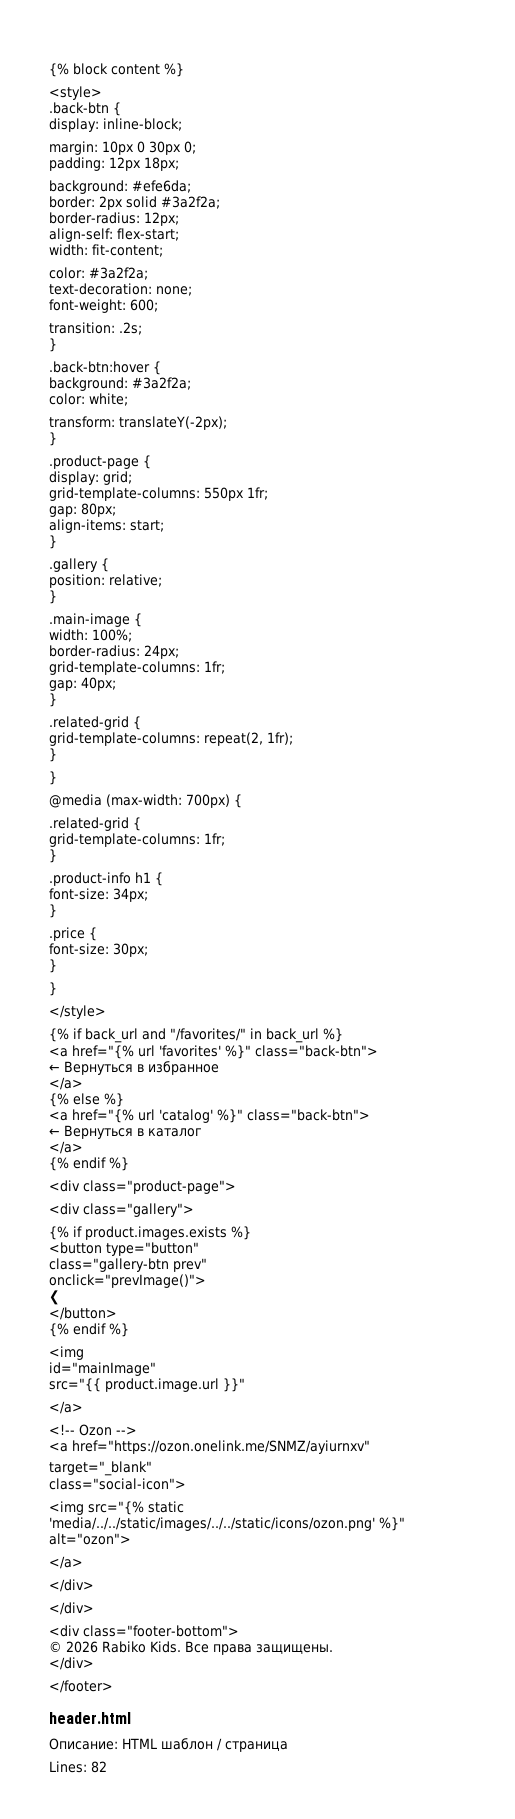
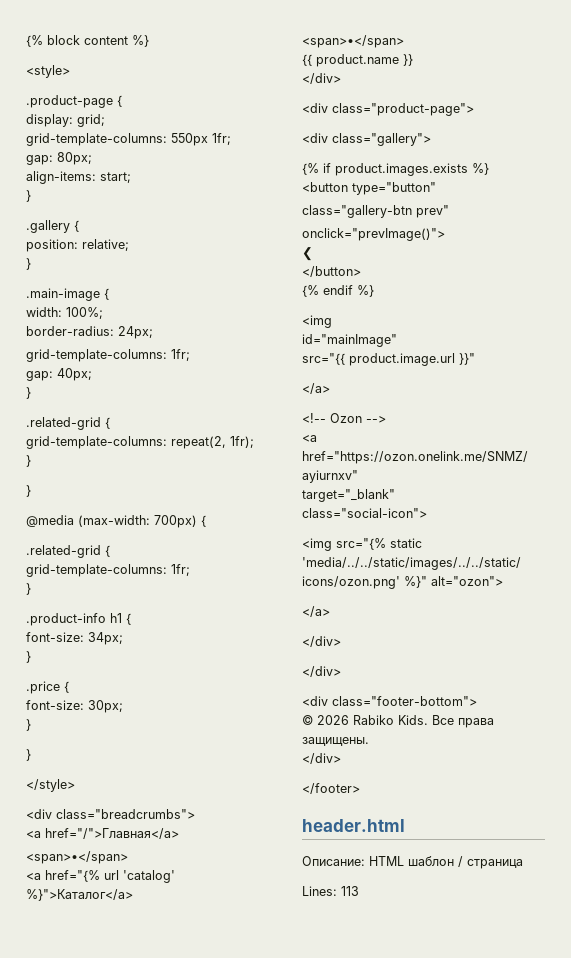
- .back-btn {
- display: inline-block;
- margin: 10px 0 30px 0;
- padding: 12px 18px;
- background: #efe6da;
- border: 2px solid #3a2f2a;
- border-radius: 12px;
- align-self: flex-start;
- width: fit-content;
- color: #3a2f2a;
- text-decoration: none;
- font-weight: 600;
- transition: .2s;
- }
- .back-btn:hover {
- background: #3a2f2a;
- color: white;
- transform: translateY(-2px);
- }
- {% if back_url and "/favorites/" in back_url %}
- <a href="{% url 'favorites' %}" class="back-btn">
- ← Вернуться в избранное
- </a>
- {% else %}
- <a href="{% url 'catalog' %}" class="back-btn">
- ← Вернуться в каталог
- </a>
- {% endif %}
+ <div class="breadcrumbs">
+ <a href="/">Главная</a>
+ <span>•</span>
+ <a href="{% url 'catalog' %}">Каталог</a>
+ <span>•</span>
+ {{ product.name }}
+ </div>
- Lines: 82
+ Lines: 113

